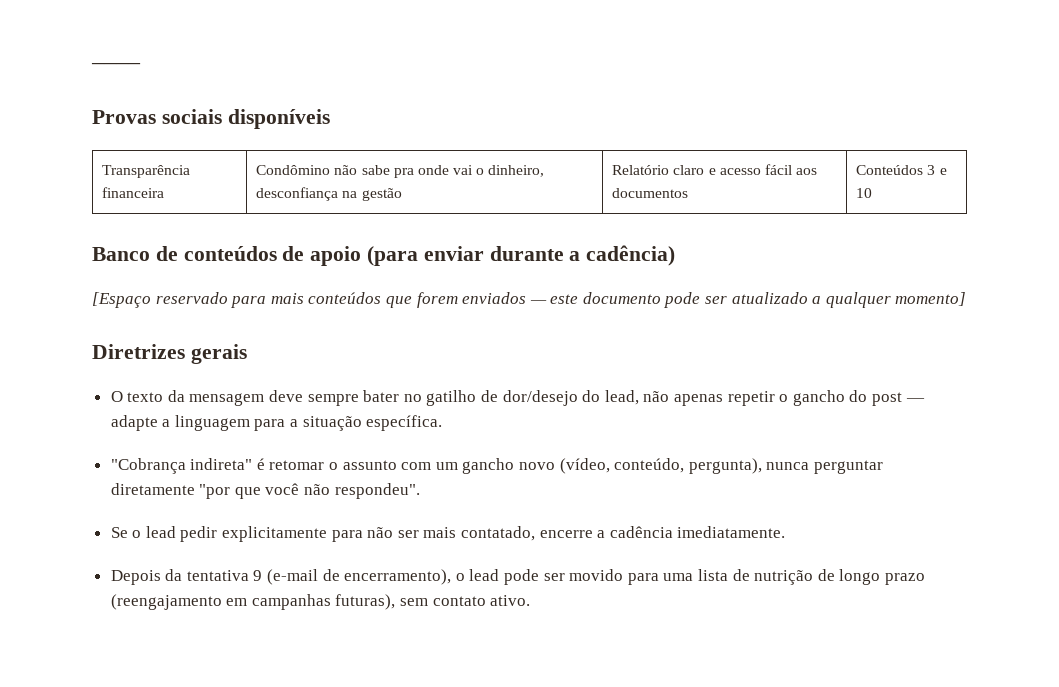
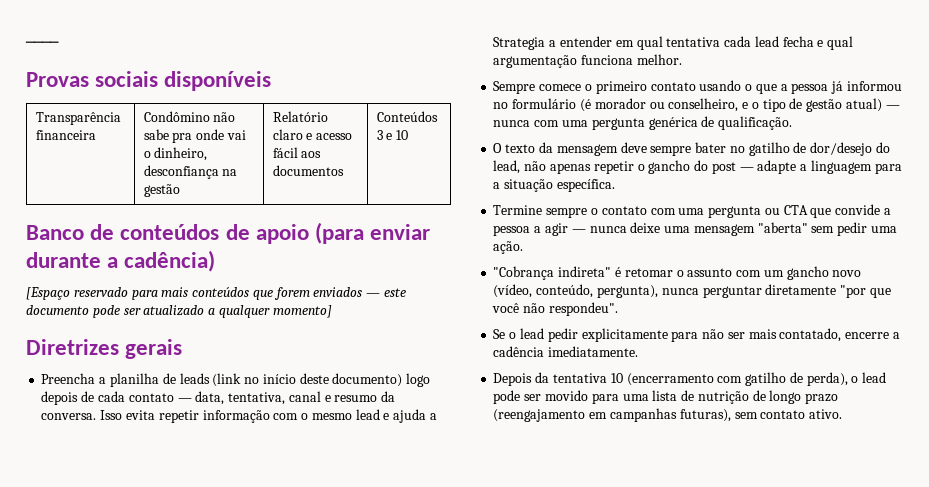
+ Preencha a planilha de leads (link no início deste documento) logo depois de cada contato — data, tentativa, canal e resumo da conversa. Isso evita repetir informação com o mesmo lead e ajuda a Strategia a entender em qual tentativa cada lead fecha e qual argumentação funciona melhor.
+ Sempre comece o primeiro contato usando o que a pessoa já informou no formulário (é morador ou conselheiro, e o tipo de gestão atual) — nunca com uma pergunta genérica de qualificação.
+ Termine sempre o contato com uma pergunta ou CTA que convide a pessoa a agir — nunca deixe uma mensagem "aberta" sem pedir uma ação.
- Depois da tentativa 9 (e-mail de encerramento), o lead pode ser movido para uma lista de nutrição de longo prazo (reengajamento em campanhas futuras), sem contato ativo.
+ Depois da tentativa 10 (encerramento com gatilho de perda), o lead pode ser movido para uma lista de nutrição de longo prazo (reengajamento em campanhas futuras), sem contato ativo.

